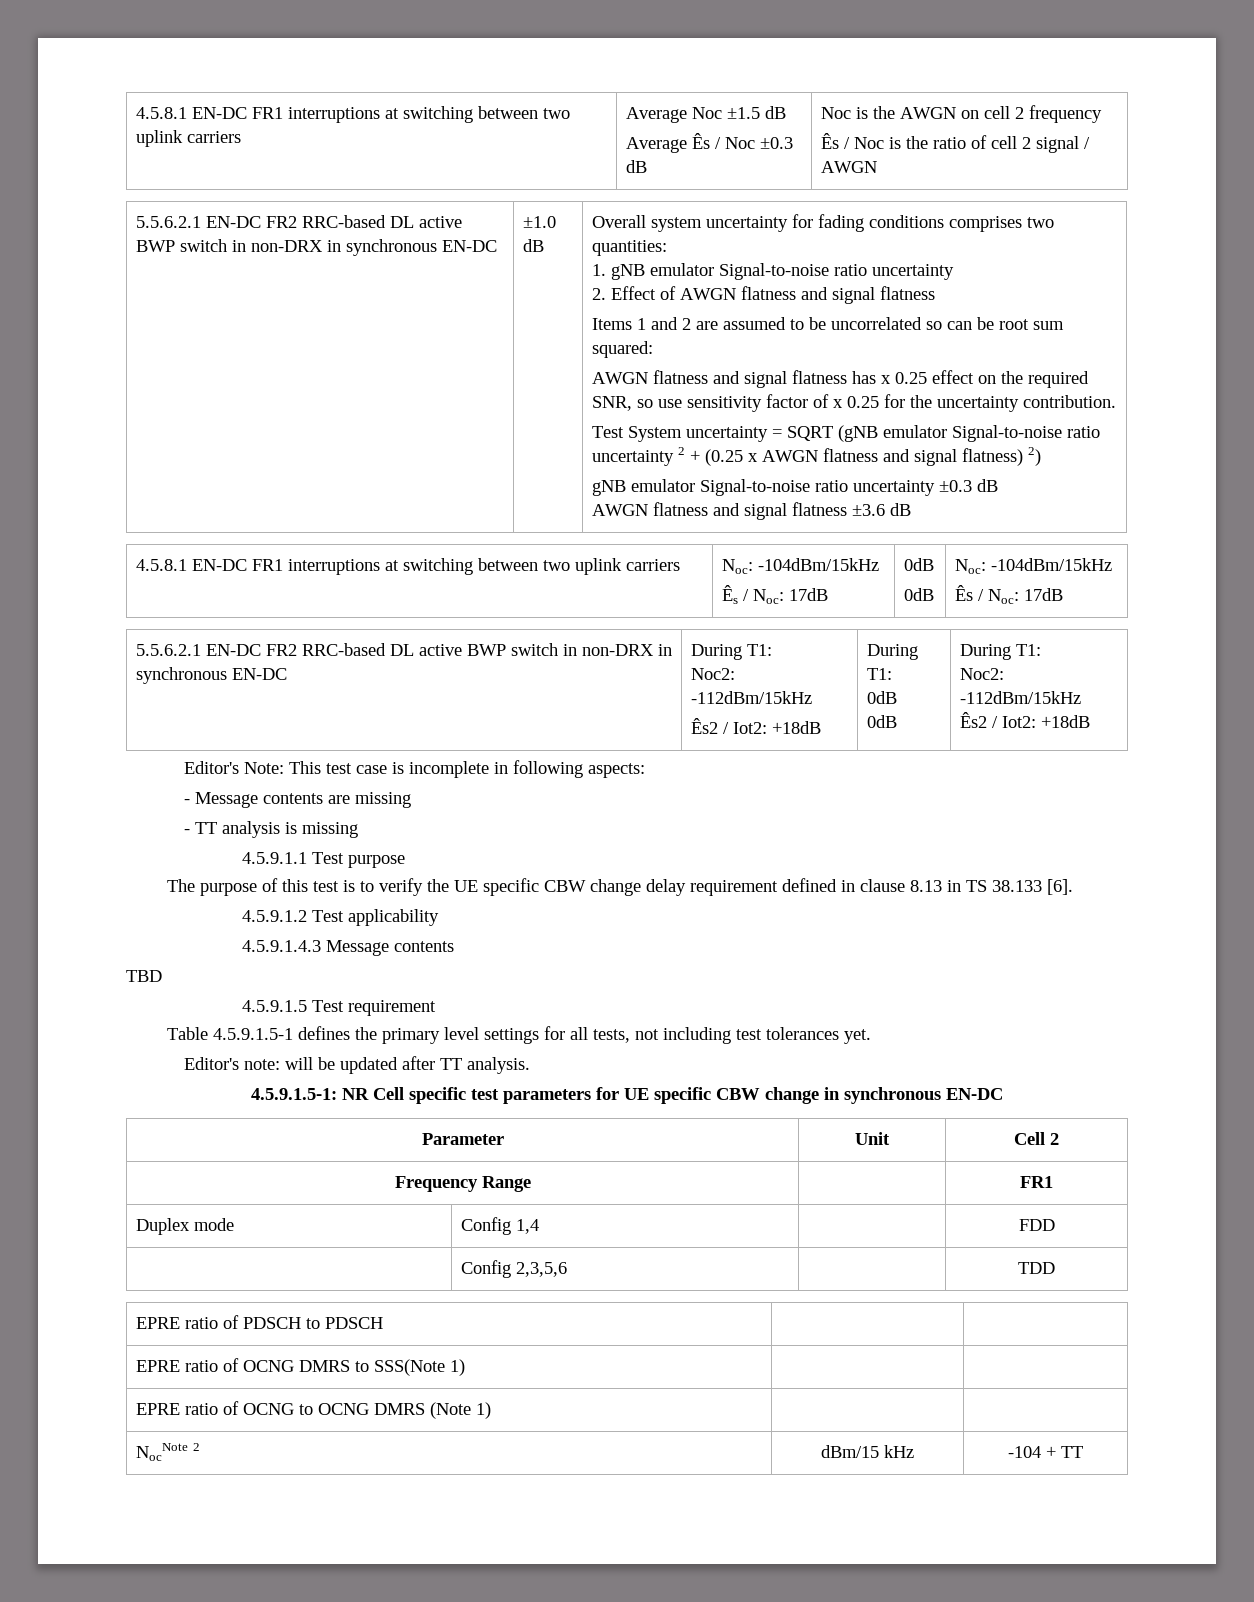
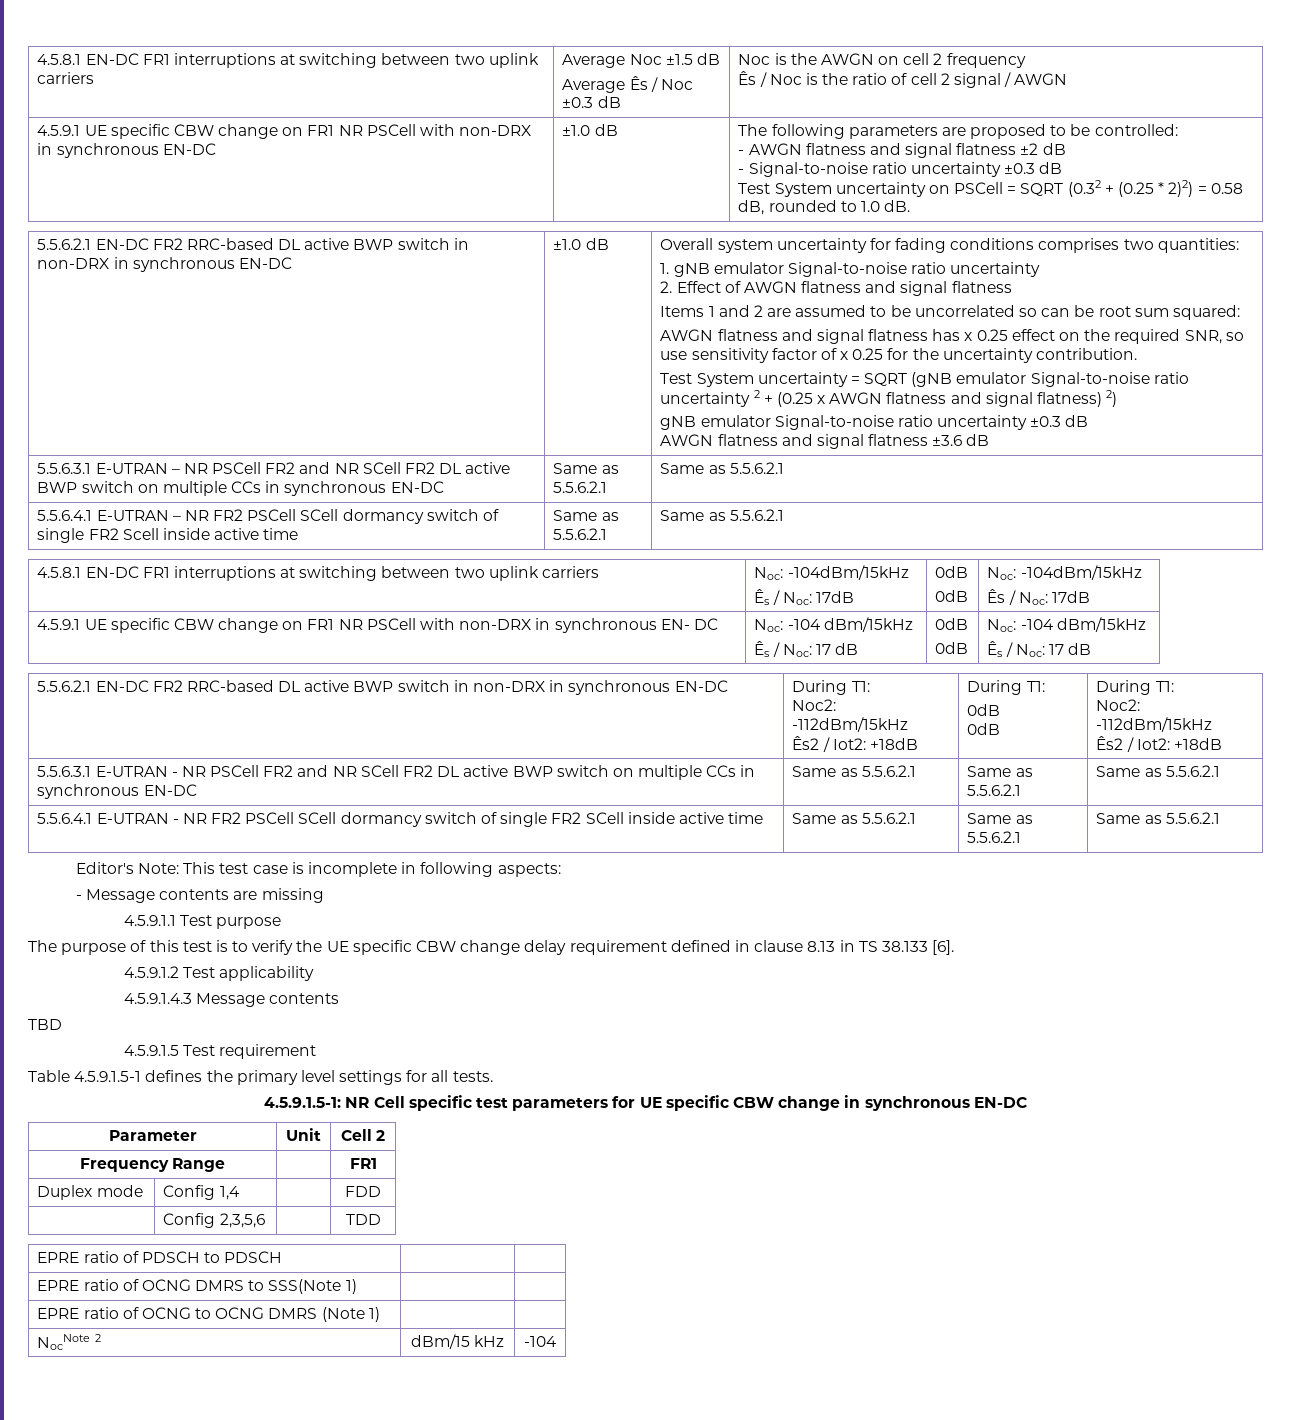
+ 4.5.9.1 UE specific CBW change on FR1 NR PSCell with non-DRX in synchronous EN-DC | ±1.0 dB | The following parameters are proposed to be controlled:
+ - AWGN flatness and signal flatness ±2 dB
+ - Signal-to-noise ratio uncertainty ±0.3 dB
+ Test System uncertainty on PSCell = SQRT (0.32 + (0.25 * 2)2) = 0.58 dB, rounded to 1.0 dB.
  AWGN flatness and signal flatness ±3.6 dB
+ 5.5.6.3.1 E-UTRAN – NR PSCell FR2 and NR SCell FR2 DL active BWP switch on multiple CCs in synchronous EN-DC | Same as 5.5.6.2.1 | Same as 5.5.6.2.1
+ 5.5.6.4.1 E-UTRAN – NR FR2 PSCell SCell dormancy switch of single FR2 Scell inside active time | Same as 5.5.6.2.1 | Same as 5.5.6.2.1
+ 4.5.9.1 UE specific CBW change on FR1 NR PSCell with non-DRX in synchronous EN- DC | Noc: -104 dBm/15kHz
+ Ês / Noc: 17 dB | 0dB
+ 0dB | Noc: -104 dBm/15kHz
+ Ês / Noc: 17 dB
+ 5.5.6.3.1 E-UTRAN - NR PSCell FR2 and NR SCell FR2 DL active BWP switch on multiple CCs in synchronous EN-DC | Same as 5.5.6.2.1 | Same as 5.5.6.2.1 | Same as 5.5.6.2.1
+ 5.5.6.4.1 E-UTRAN - NR FR2 PSCell SCell dormancy switch of single FR2 SCell inside active time | Same as 5.5.6.2.1 | Same as 5.5.6.2.1 | Same as 5.5.6.2.1
- - TT analysis is missing
- Table 4.5.9.1.5-1 defines the primary level settings for all tests, not including test tolerances yet.
- Editor's note: will be updated after TT analysis.
+ Table 4.5.9.1.5-1 defines the primary level settings for all tests.
- NocNote 2 | dBm/15 kHz | -104 + TT
+ NocNote 2 | dBm/15 kHz | -104

